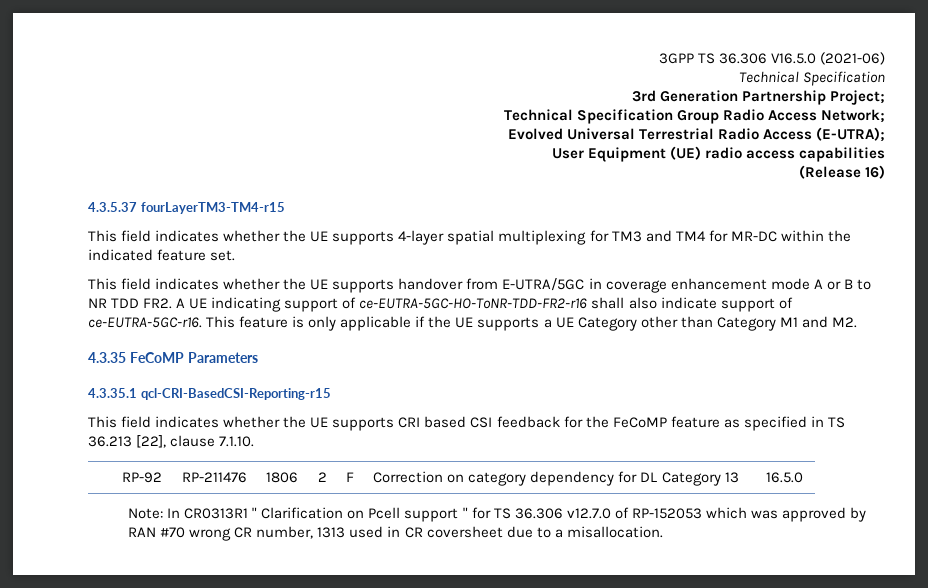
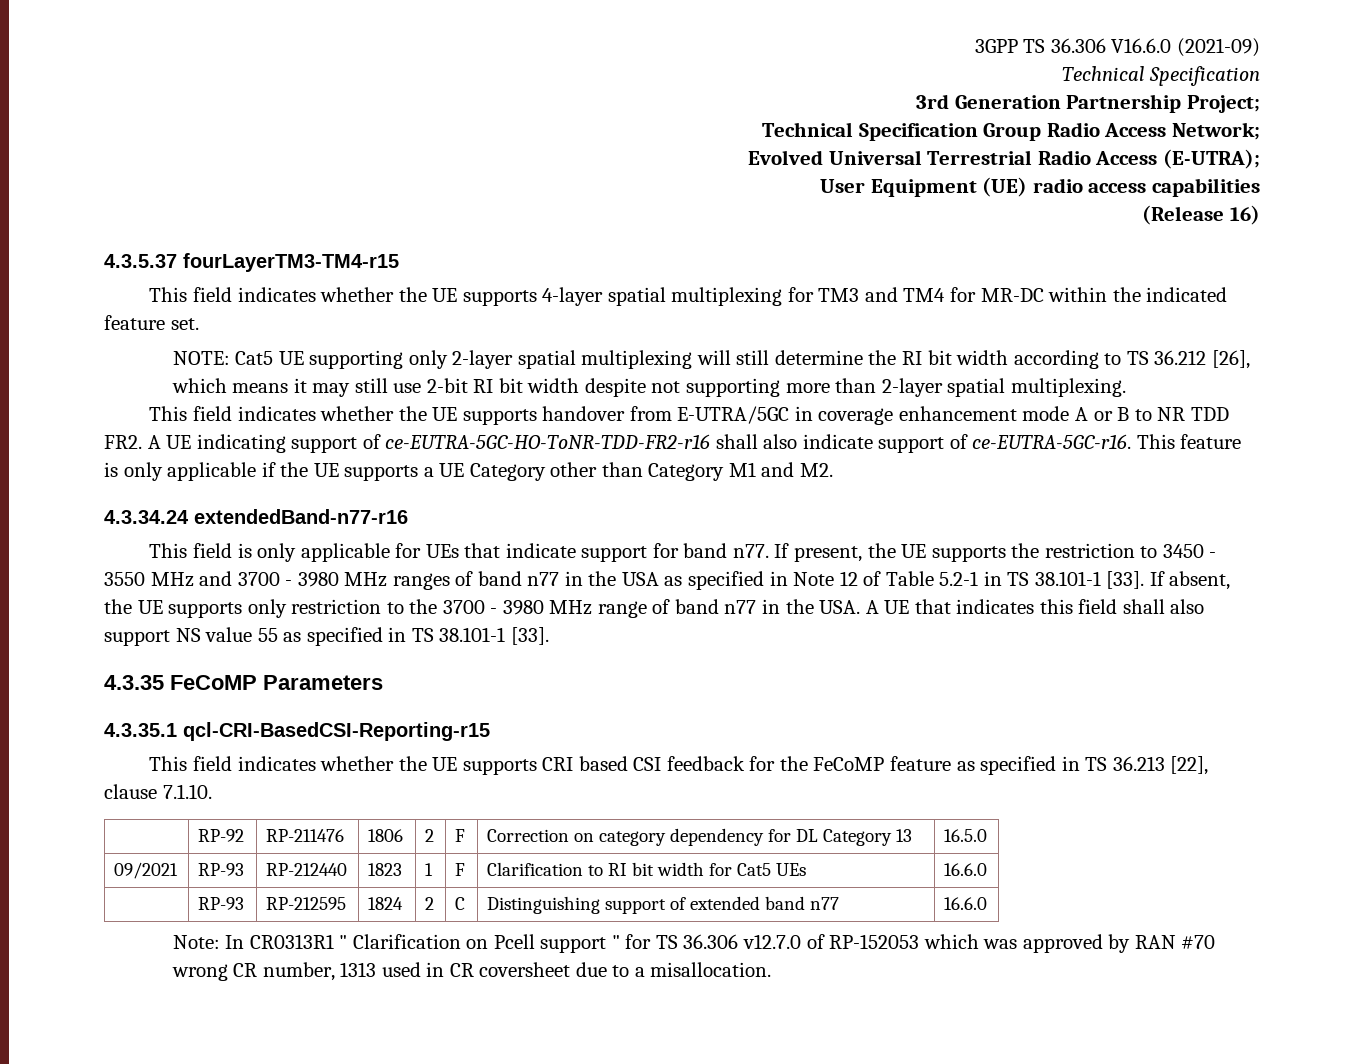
- 3GPP TS 36.306 V16.5.0 (2021-06)
+ 3GPP TS 36.306 V16.6.0 (2021-09)
+ NOTE: Cat5 UE supporting only 2-layer spatial multiplexing will still determine the RI bit width according to TS 36.212 [26], which means it may still use 2-bit RI bit width despite not supporting more than 2-layer spatial multiplexing.
+ 4.3.34.24 extendedBand-n77-r16
+ This field is only applicable for UEs that indicate support for band n77. If present, the UE supports the restriction to 3450 - 3550 MHz and 3700 - 3980 MHz ranges of band n77 in the USA as specified in Note 12 of Table 5.2-1 in TS 38.101-1 [33]. If absent, the UE supports only restriction to the 3700 - 3980 MHz range of band n77 in the USA. A UE that indicates this field shall also support NS value 55 as specified in TS 38.101-1 [33].
+ 09/2021 | RP-93 | RP-212440 | 1823 | 1 | F | Clarification to RI bit width for Cat5 UEs | 16.6.0
+ | RP-93 | RP-212595 | 1824 | 2 | C | Distinguishing support of extended band n77 | 16.6.0

